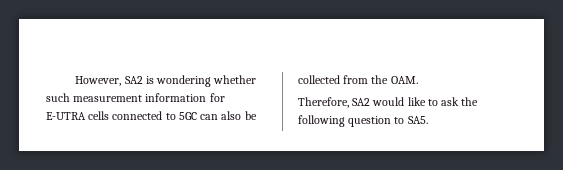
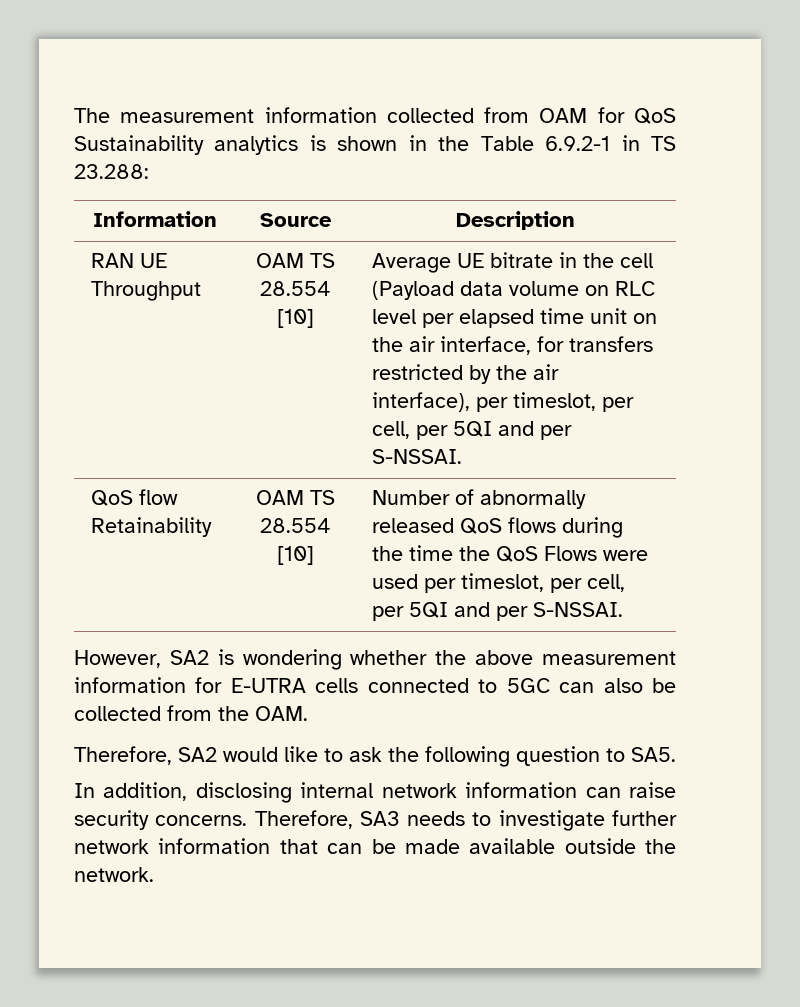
+ The measurement information collected from OAM for QoS Sustainability analytics is shown in the Table 6.9.2-1 in TS 23.288:
+ Information | Source | Description
+ RAN UE Throughput | OAM TS 28.554 [10] | Average UE bitrate in the cell (Payload data volume on RLC level per elapsed time unit on the air interface, for transfers restricted by the air interface), per timeslot, per cell, per 5QI and per S-NSSAI.
+ QoS flow Retainability | OAM TS 28.554 [10] | Number of abnormally released QoS flows during the time the QoS Flows were used per timeslot, per cell, per 5QI and per S-NSSAI.
- However, SA2 is wondering whether such measurement information for E-UTRA cells connected to 5GC can also be collected from the OAM.
+ However, SA2 is wondering whether the above measurement information for E-UTRA cells connected to 5GC can also be collected from the OAM.
+ In addition, disclosing internal network information can raise security concerns. Therefore, SA3 needs to investigate further network information that can be made available outside the network.

